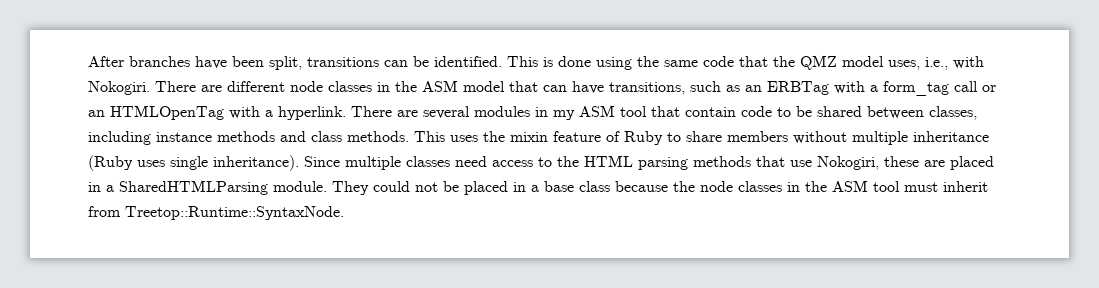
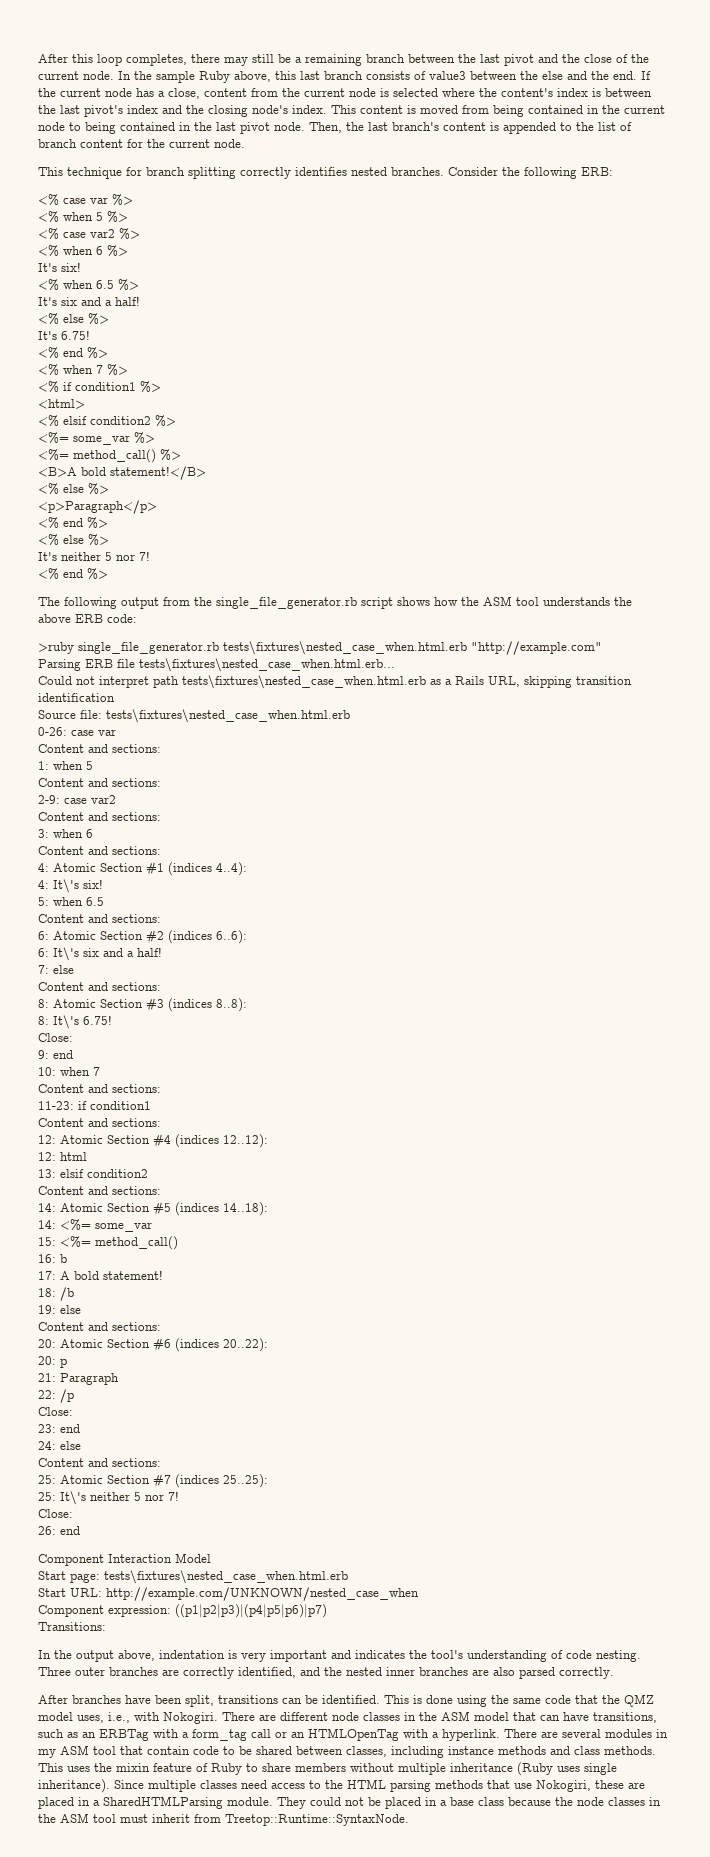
+ After this loop completes, there may still be a remaining branch between the last pivot and the close of the current node. In the sample Ruby above, this last branch consists of value3 between the else and the end. If the current node has a close, content from the current node is selected where the content's index is between the last pivot's index and the closing node's index. This content is moved from being contained in the current node to being contained in the last pivot node. Then, the last branch's content is appended to the list of branch content for the current node.
+ This technique for branch splitting correctly identifies nested branches. Consider the following ERB:
+ <% case var %>
+ <% when 5 %>
+ <% case var2 %>
+ <% when 6 %>
+ It's six!
+ <% when 6.5 %>
+ It's six and a half!
+ <% else %>
+ It's 6.75!
+ <% end %>
+ <% when 7 %>
+ <% if condition1 %>
+ <html>
+ <% elsif condition2 %>
+ <%= some_var %>
+ <%= method_call() %>
+ <B>A bold statement!</B>
+ <% else %>
+ <p>Paragraph</p>
+ <% end %>
+ <% else %>
+ It's neither 5 nor 7!
+ <% end %>
+ The following output from the single_file_generator.rb script shows how the ASM tool understands the above ERB code:
+ >ruby single_file_generator.rb tests\fixtures\nested_case_when.html.erb "http://example.com"
+ Parsing ERB file tests\fixtures\nested_case_when.html.erb...
+ Could not interpret path tests\fixtures\nested_case_when.html.erb as a Rails URL, skipping transition identification
+ Source file: tests\fixtures\nested_case_when.html.erb
+ 0-26: case var
+ Content and sections:
+ 1: when 5
+ Content and sections:
+ 2-9: case var2
+ Content and sections:
+ 3: when 6
+ Content and sections:
+ 4: Atomic Section #1 (indices 4..4):
+ 4: It\'s six!
+ 5: when 6.5
+ Content and sections:
+ 6: Atomic Section #2 (indices 6..6):
+ 6: It\'s six and a half!
+ 7: else
+ Content and sections:
+ 8: Atomic Section #3 (indices 8..8):
+ 8: It\'s 6.75!
+ Close:
+ 9: end
+ 10: when 7
+ Content and sections:
+ 11-23: if condition1
+ Content and sections:
+ 12: Atomic Section #4 (indices 12..12):
+ 12: html
+ 13: elsif condition2
+ Content and sections:
+ 14: Atomic Section #5 (indices 14..18):
+ 14: <%= some_var
+ 15: <%= method_call()
+ 16: b
+ 17: A bold statement!
+ 18: /b
+ 19: else
+ Content and sections:
+ 20: Atomic Section #6 (indices 20..22):
+ 20: p
+ 21: Paragraph
+ 22: /p
+ Close:
+ 23: end
+ 24: else
+ Content and sections:
+ 25: Atomic Section #7 (indices 25..25):
+ 25: It\'s neither 5 nor 7!
+ Close:
+ 26: end
+ Component Interaction Model
+ Start page: tests\fixtures\nested_case_when.html.erb
+ Start URL: http://example.com/UNKNOWN/nested_case_when
+ Component expression: ((p1|p2|p3)|(p4|p5|p6)|p7)
+ Transitions:
+ In the output above, indentation is very important and indicates the tool's understanding of code nesting. Three outer branches are correctly identified, and the nested inner branches are also parsed correctly.

